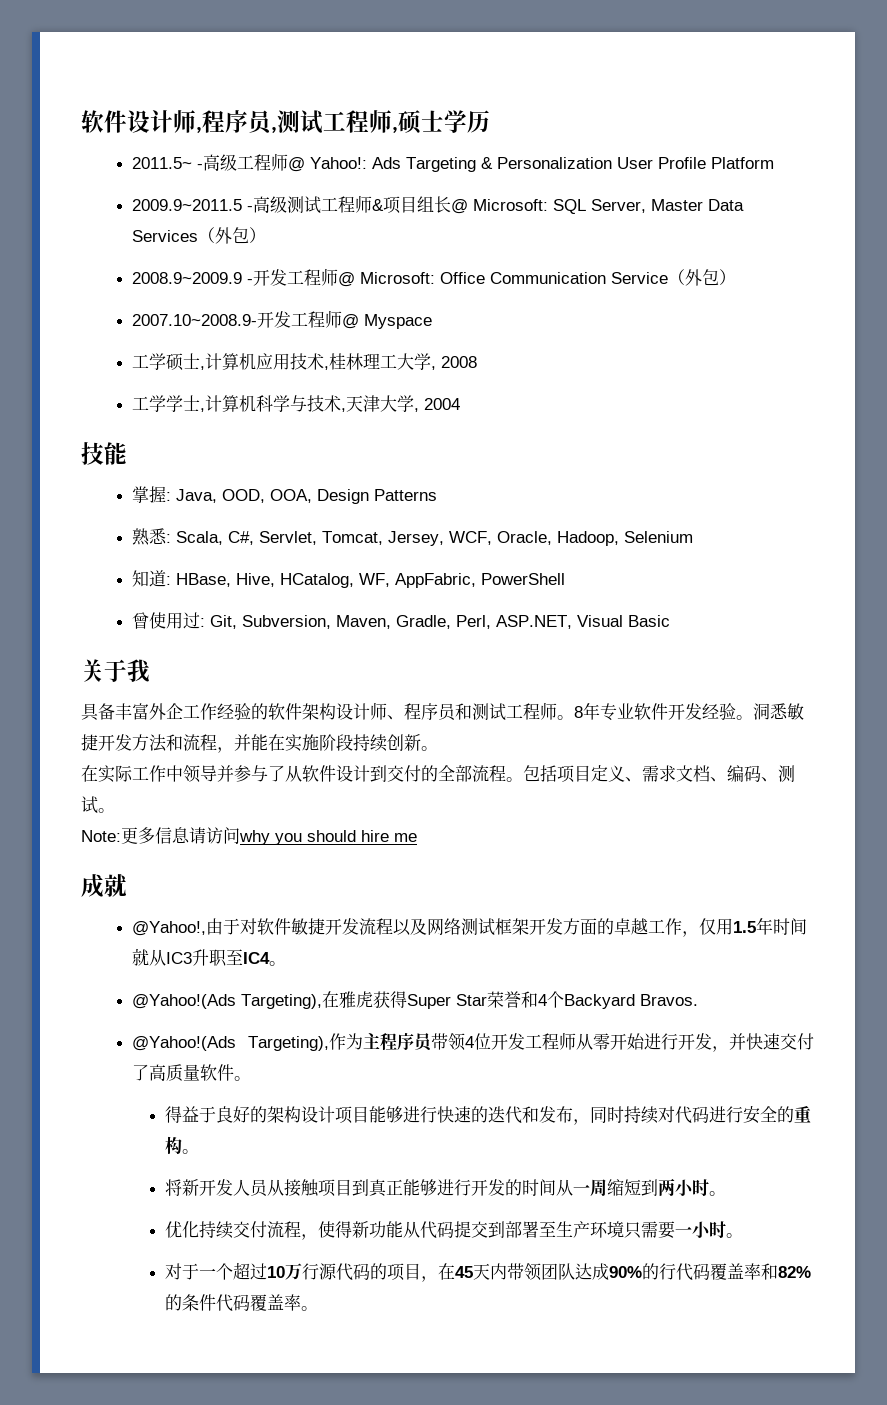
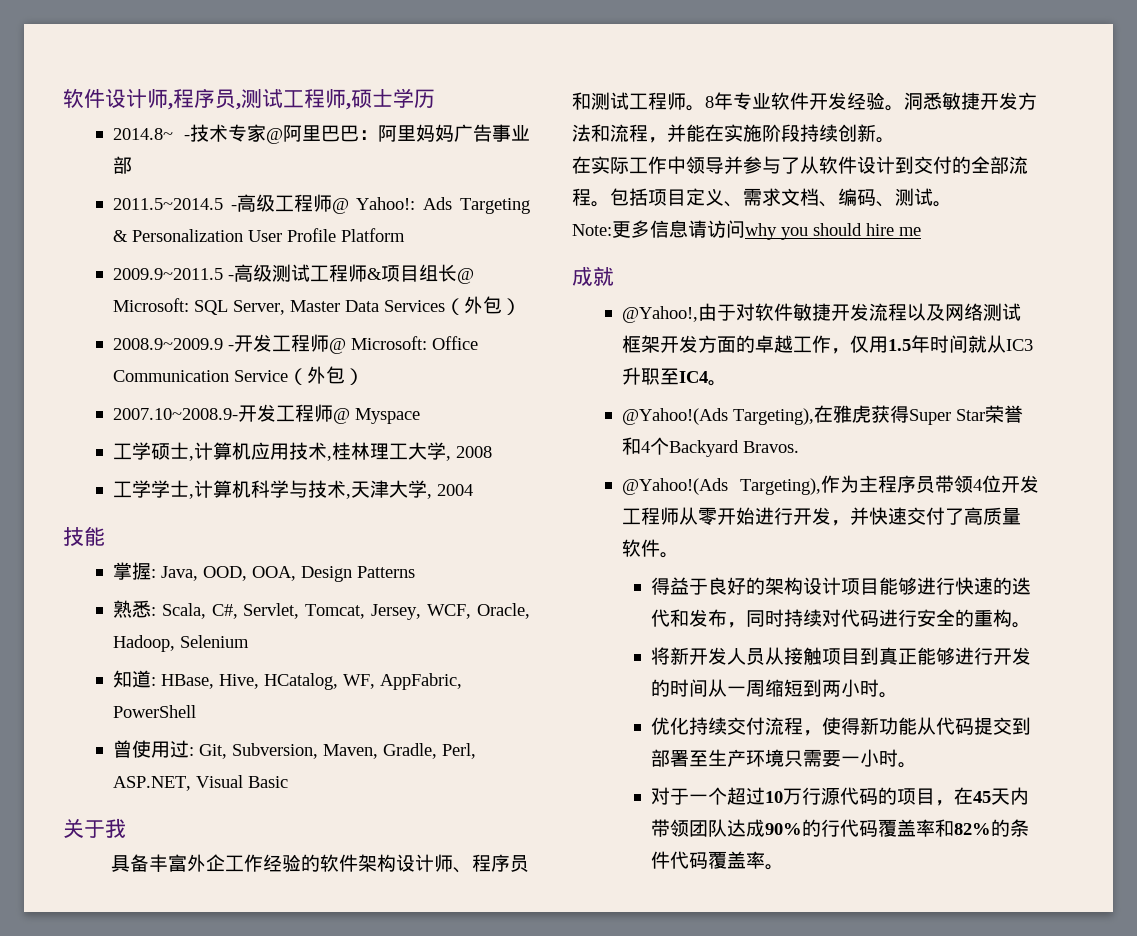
- 2011.5~ -高级工程师@ Yahoo!: Ads Targeting & Personalization User Profile Platform
+ 2014.8~ -技术专家@阿里巴巴：阿里妈妈广告事业部
+ 2011.5~2014.5 -高级工程师@ Yahoo!: Ads Targeting & Personalization User Profile Platform

